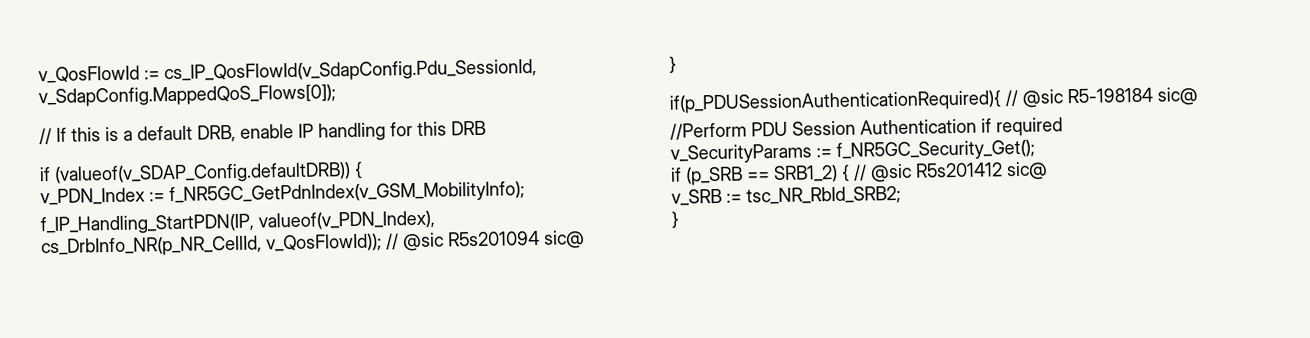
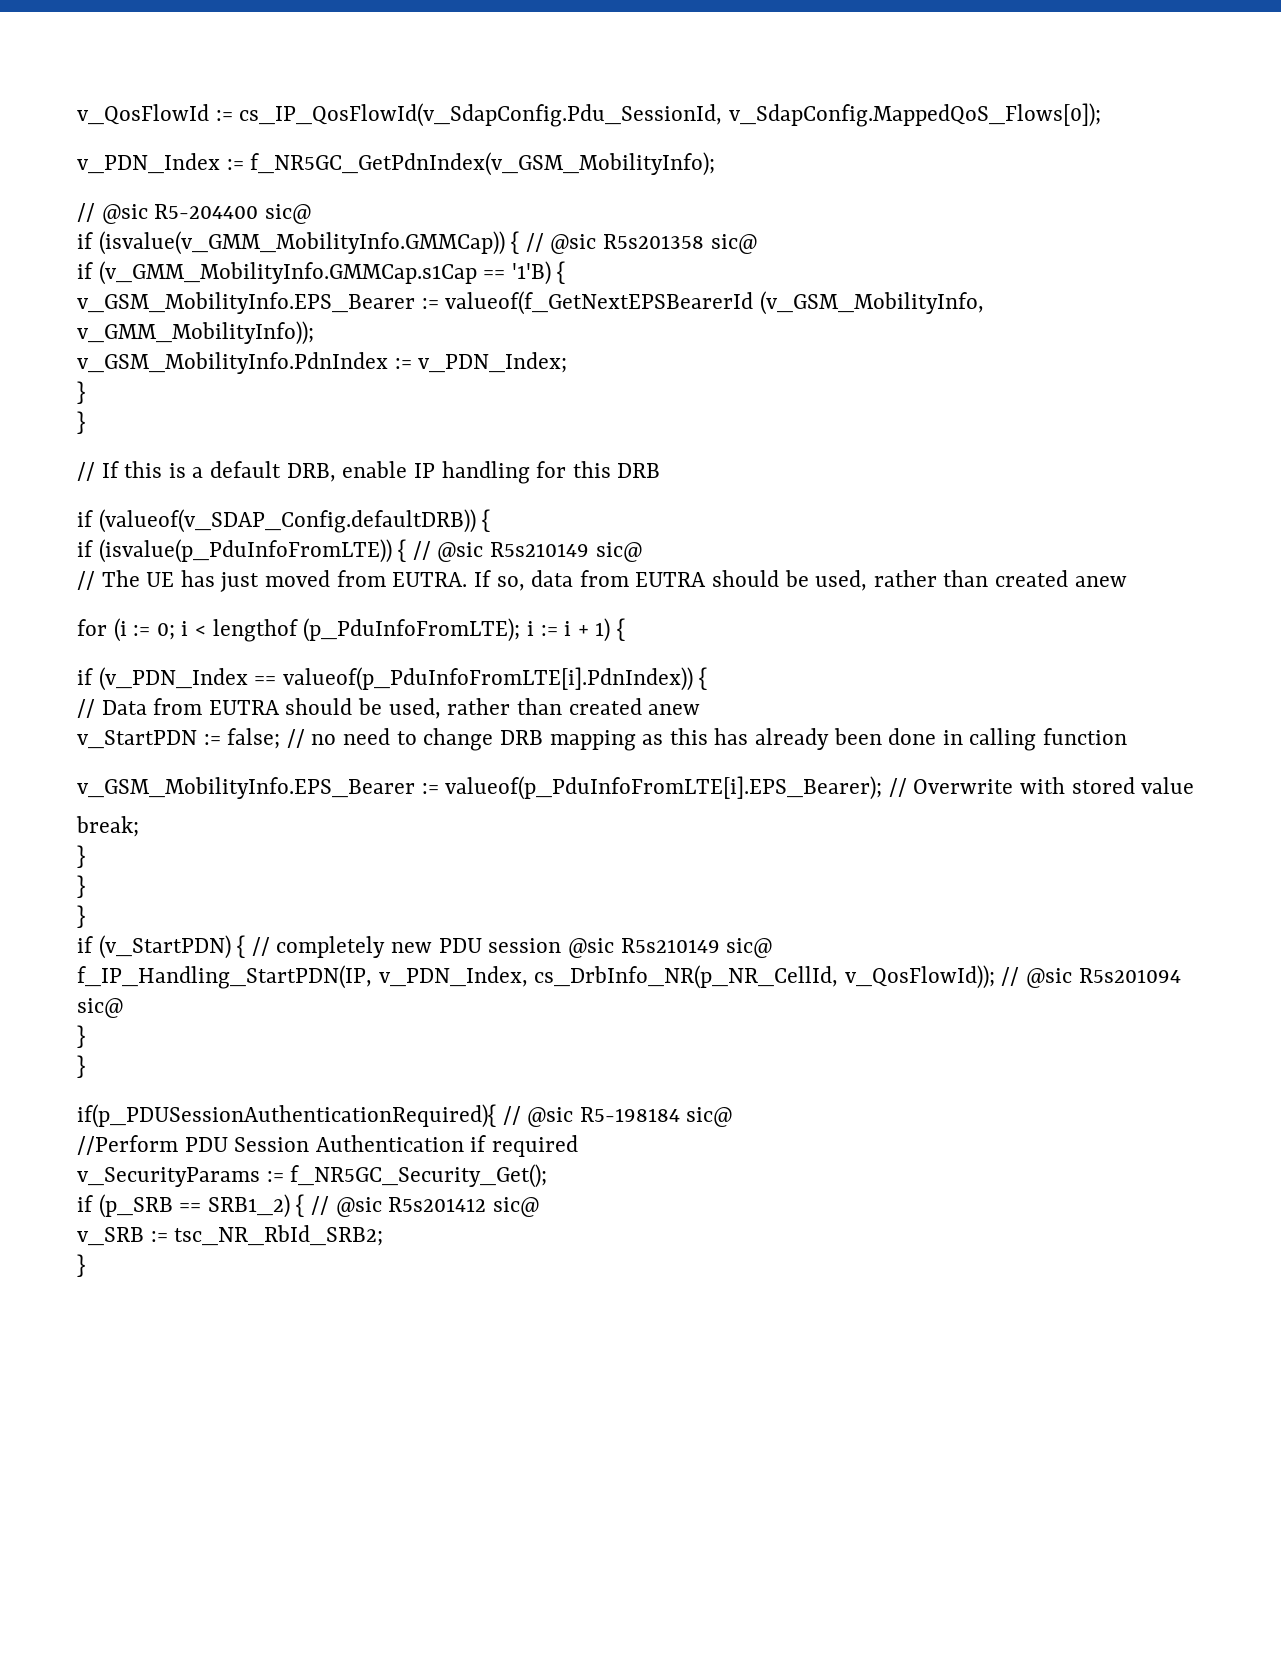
+ v_PDN_Index := f_NR5GC_GetPdnIndex(v_GSM_MobilityInfo);
+ // @sic R5-204400 sic@
+ if (isvalue(v_GMM_MobilityInfo.GMMCap)) { // @sic R5s201358 sic@
+ if (v_GMM_MobilityInfo.GMMCap.s1Cap == '1'B) {
+ v_GSM_MobilityInfo.EPS_Bearer := valueof(f_GetNextEPSBearerId (v_GSM_MobilityInfo, v_GMM_MobilityInfo));
+ v_GSM_MobilityInfo.PdnIndex := v_PDN_Index;
+ }
+ }
- v_PDN_Index := f_NR5GC_GetPdnIndex(v_GSM_MobilityInfo);
+ if (isvalue(p_PduInfoFromLTE)) { // @sic R5s210149 sic@
+ // The UE has just moved from EUTRA. If so, data from EUTRA should be used, rather than created anew
+ for (i := 0; i < lengthof (p_PduInfoFromLTE); i := i + 1) {
+ if (v_PDN_Index == valueof(p_PduInfoFromLTE[i].PdnIndex)) {
+ // Data from EUTRA should be used, rather than created anew
+ v_StartPDN := false; // no need to change DRB mapping as this has already been done in calling function
+ v_GSM_MobilityInfo.EPS_Bearer := valueof(p_PduInfoFromLTE[i].EPS_Bearer); // Overwrite with stored value
+ break;
+ }
+ }
+ }
+ if (v_StartPDN) { // completely new PDU session @sic R5s210149 sic@
- f_IP_Handling_StartPDN(IP, valueof(v_PDN_Index), cs_DrbInfo_NR(p_NR_CellId, v_QosFlowId)); // @sic R5s201094 sic@
+ f_IP_Handling_StartPDN(IP, v_PDN_Index, cs_DrbInfo_NR(p_NR_CellId, v_QosFlowId)); // @sic R5s201094 sic@
+ }

